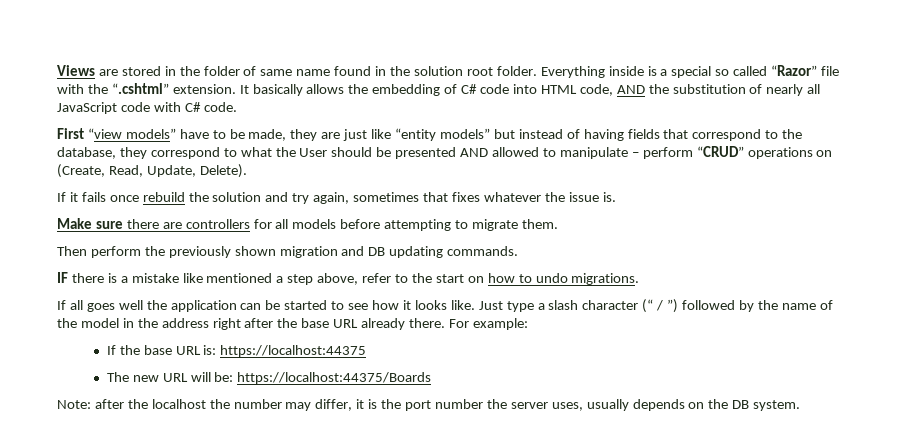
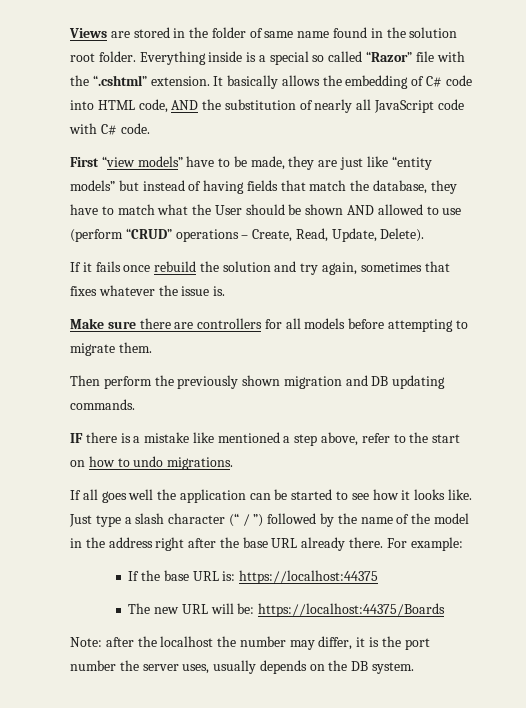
- First “view models” have to be made, they are just like “entity models” but instead of having fields that correspond to the database, they correspond to what the User should be presented AND allowed to manipulate – perform “CRUD” operations on (Create, Read, Update, Delete).
+ First “view models” have to be made, they are just like “entity models” but instead of having fields that match the database, they have to match what the User should be shown AND allowed to use (perform “CRUD” operations – Create, Read, Update, Delete).

